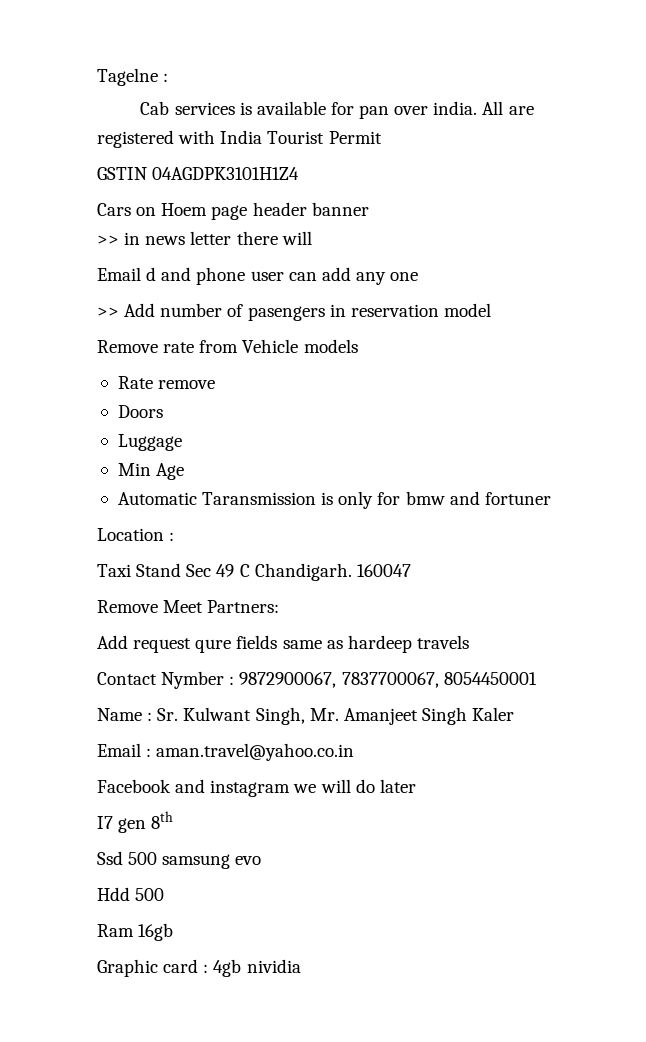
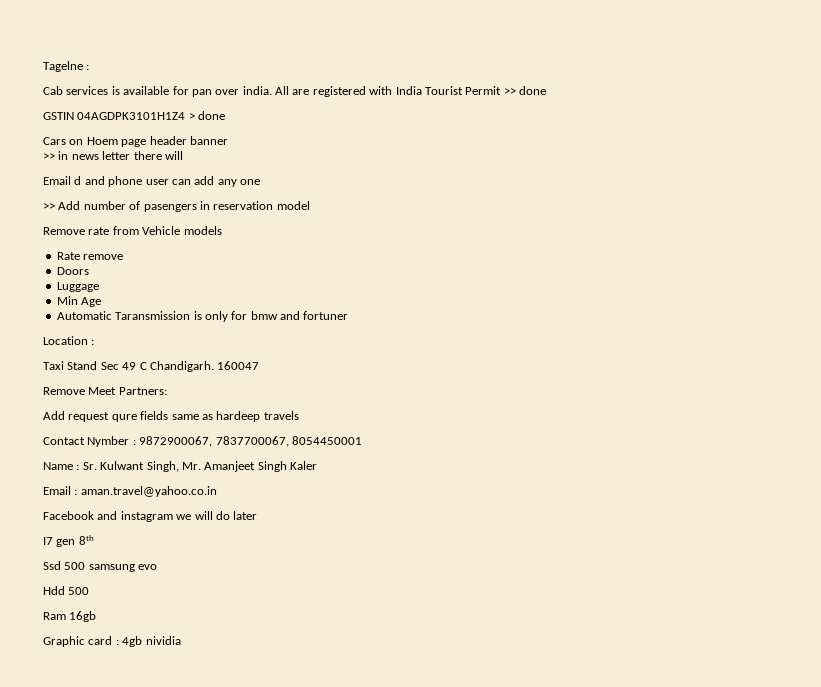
- All are registered with India Tourist Permit
+ All are registered with India Tourist Permit >> done
- GSTIN 04AGDPK3101H1Z4
+ GSTIN 04AGDPK3101H1Z4 > done

